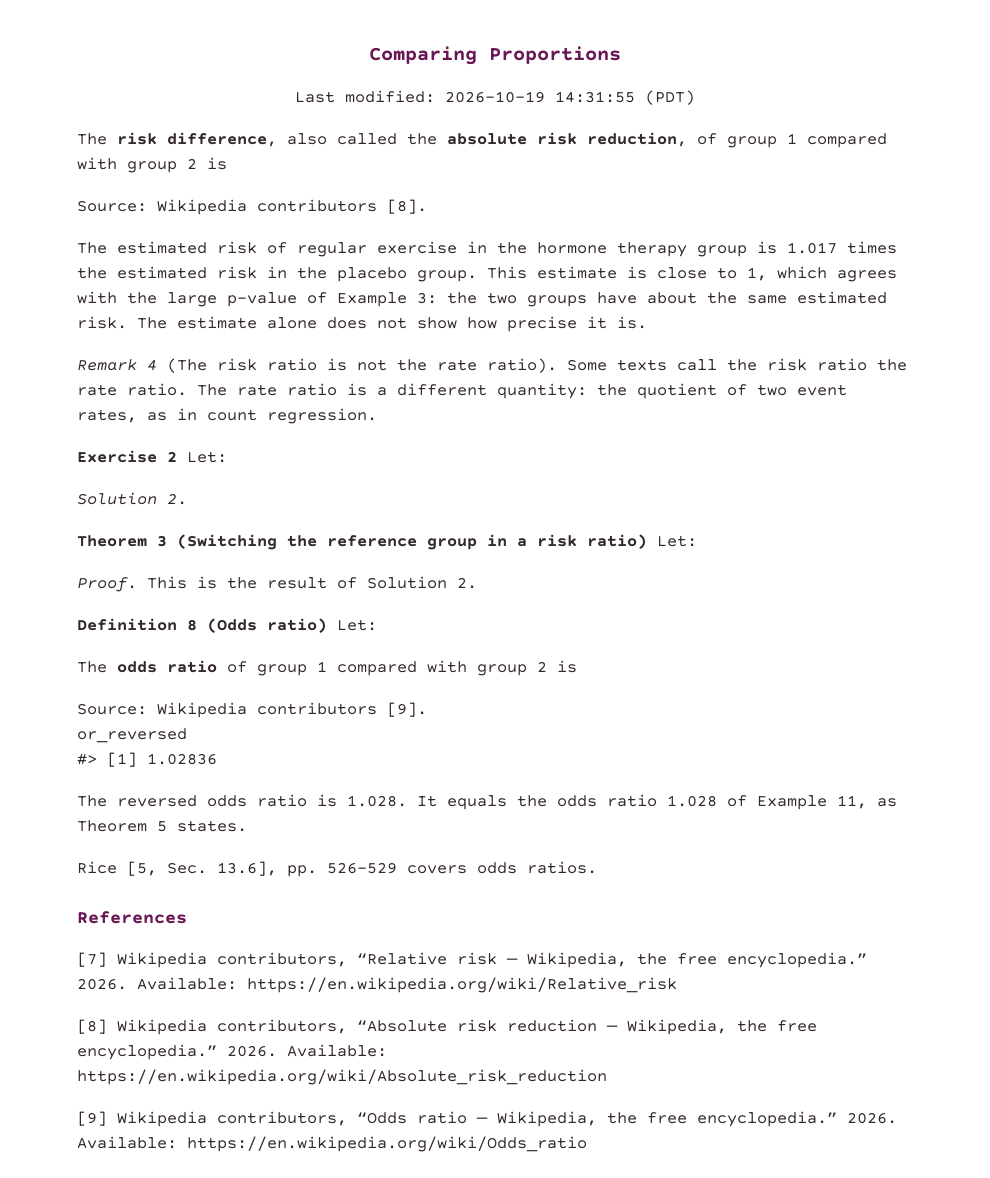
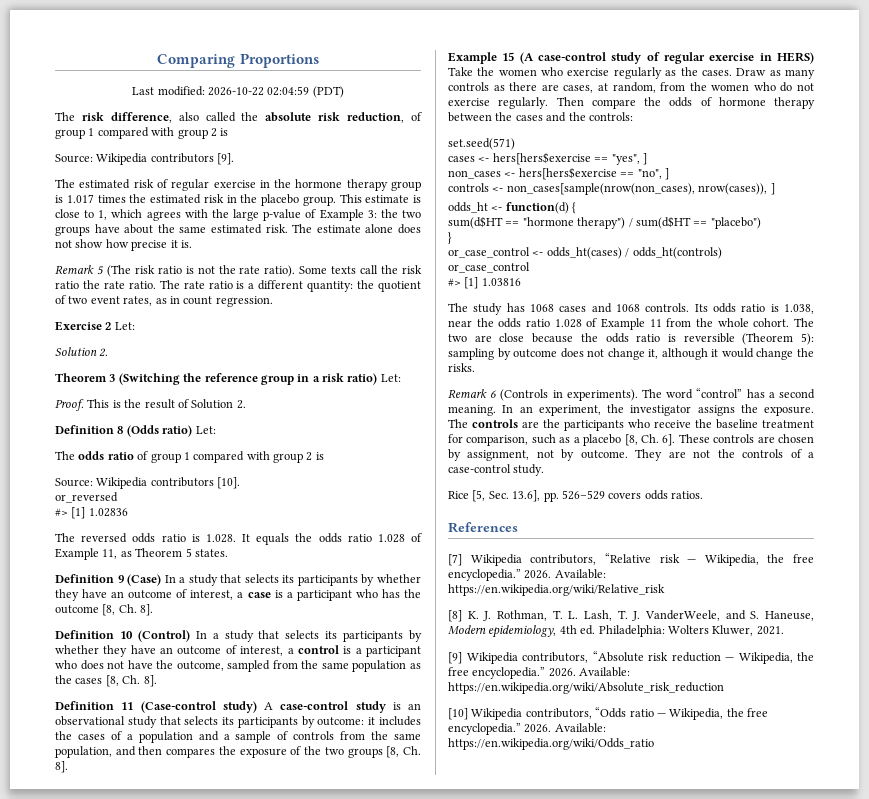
- Last modified: 2026-10-19 14:31:55 (PDT)
+ Last modified: 2026-10-22 02:04:59 (PDT)
- Source: Wikipedia contributors [8].
+ Source: Wikipedia contributors [9].
- Remark 4 (The risk ratio is not the rate ratio).
+ Remark 5 (The risk ratio is not the rate ratio).
- Source: Wikipedia contributors [9].
+ Source: Wikipedia contributors [10].
+ Definition 9 (Case) In a study that selects its participants by whether they have an outcome of interest, a case is a participant who has the outcome [8, Ch. 8].
+ Definition 10 (Control) In a study that selects its participants by whether they have an outcome of interest, a control is a participant who does not have the outcome, sampled from the same population as the cases [8, Ch. 8].
+ Definition 11 (Case-control study) A case-control study is an observational study that selects its participants by outcome: it includes the cases of a population and a sample of controls from the same population, and then compares the exposure of the two groups [8, Ch. 8].
+ Example 15 (A case-control study of regular exercise in HERS) Take the women who exercise regularly as the cases. Draw as many controls as there are cases, at random, from the women who do not exercise regularly. Then compare the odds of hormone therapy between the cases and the controls:
+ set.seed(571)
+ cases <- hers[hers$exercise == "yes", ]
+ non_cases <- hers[hers$exercise == "no", ]
+ controls <- non_cases[sample(nrow(non_cases), nrow(cases)), ]
+ odds_ht <- function(d) {
+ sum(d$HT == "hormone therapy") / sum(d$HT == "placebo")
+ }
+ or_case_control <- odds_ht(cases) / odds_ht(controls)
+ or_case_control
+ #> [1] 1.03816
+ The study has 1068 cases and 1068 controls. Its odds ratio is 1.038, near the odds ratio 1.028 of Example 11 from the whole cohort. The two are close because the odds ratio is reversible (Theorem 5): sampling by outcome does not change it, although it would change the risks.
+ Remark 6 (Controls in experiments). The word “control” has a second meaning. In an experiment, the investigator assigns the exposure. The controls are the participants who receive the baseline treatment for comparison, such as a placebo [8, Ch. 6]. These controls are chosen by assignment, not by outcome. They are not the controls of a case-control study.
- [8] Wikipedia contributors, “Absolute risk reduction — Wikipedia, the free encyclopedia.”
+ [8] K. J. Rothman, T. L. Lash, T. J. VanderWeele, and S. Haneuse, Modern epidemiology, 4th ed. Philadelphia: Wolters Kluwer, 2021.
+ [9] Wikipedia contributors, “Absolute risk reduction — Wikipedia, the free encyclopedia.”
- [9] Wikipedia contributors, “Odds ratio — Wikipedia, the free encyclopedia.”
+ [10] Wikipedia contributors, “Odds ratio — Wikipedia, the free encyclopedia.”

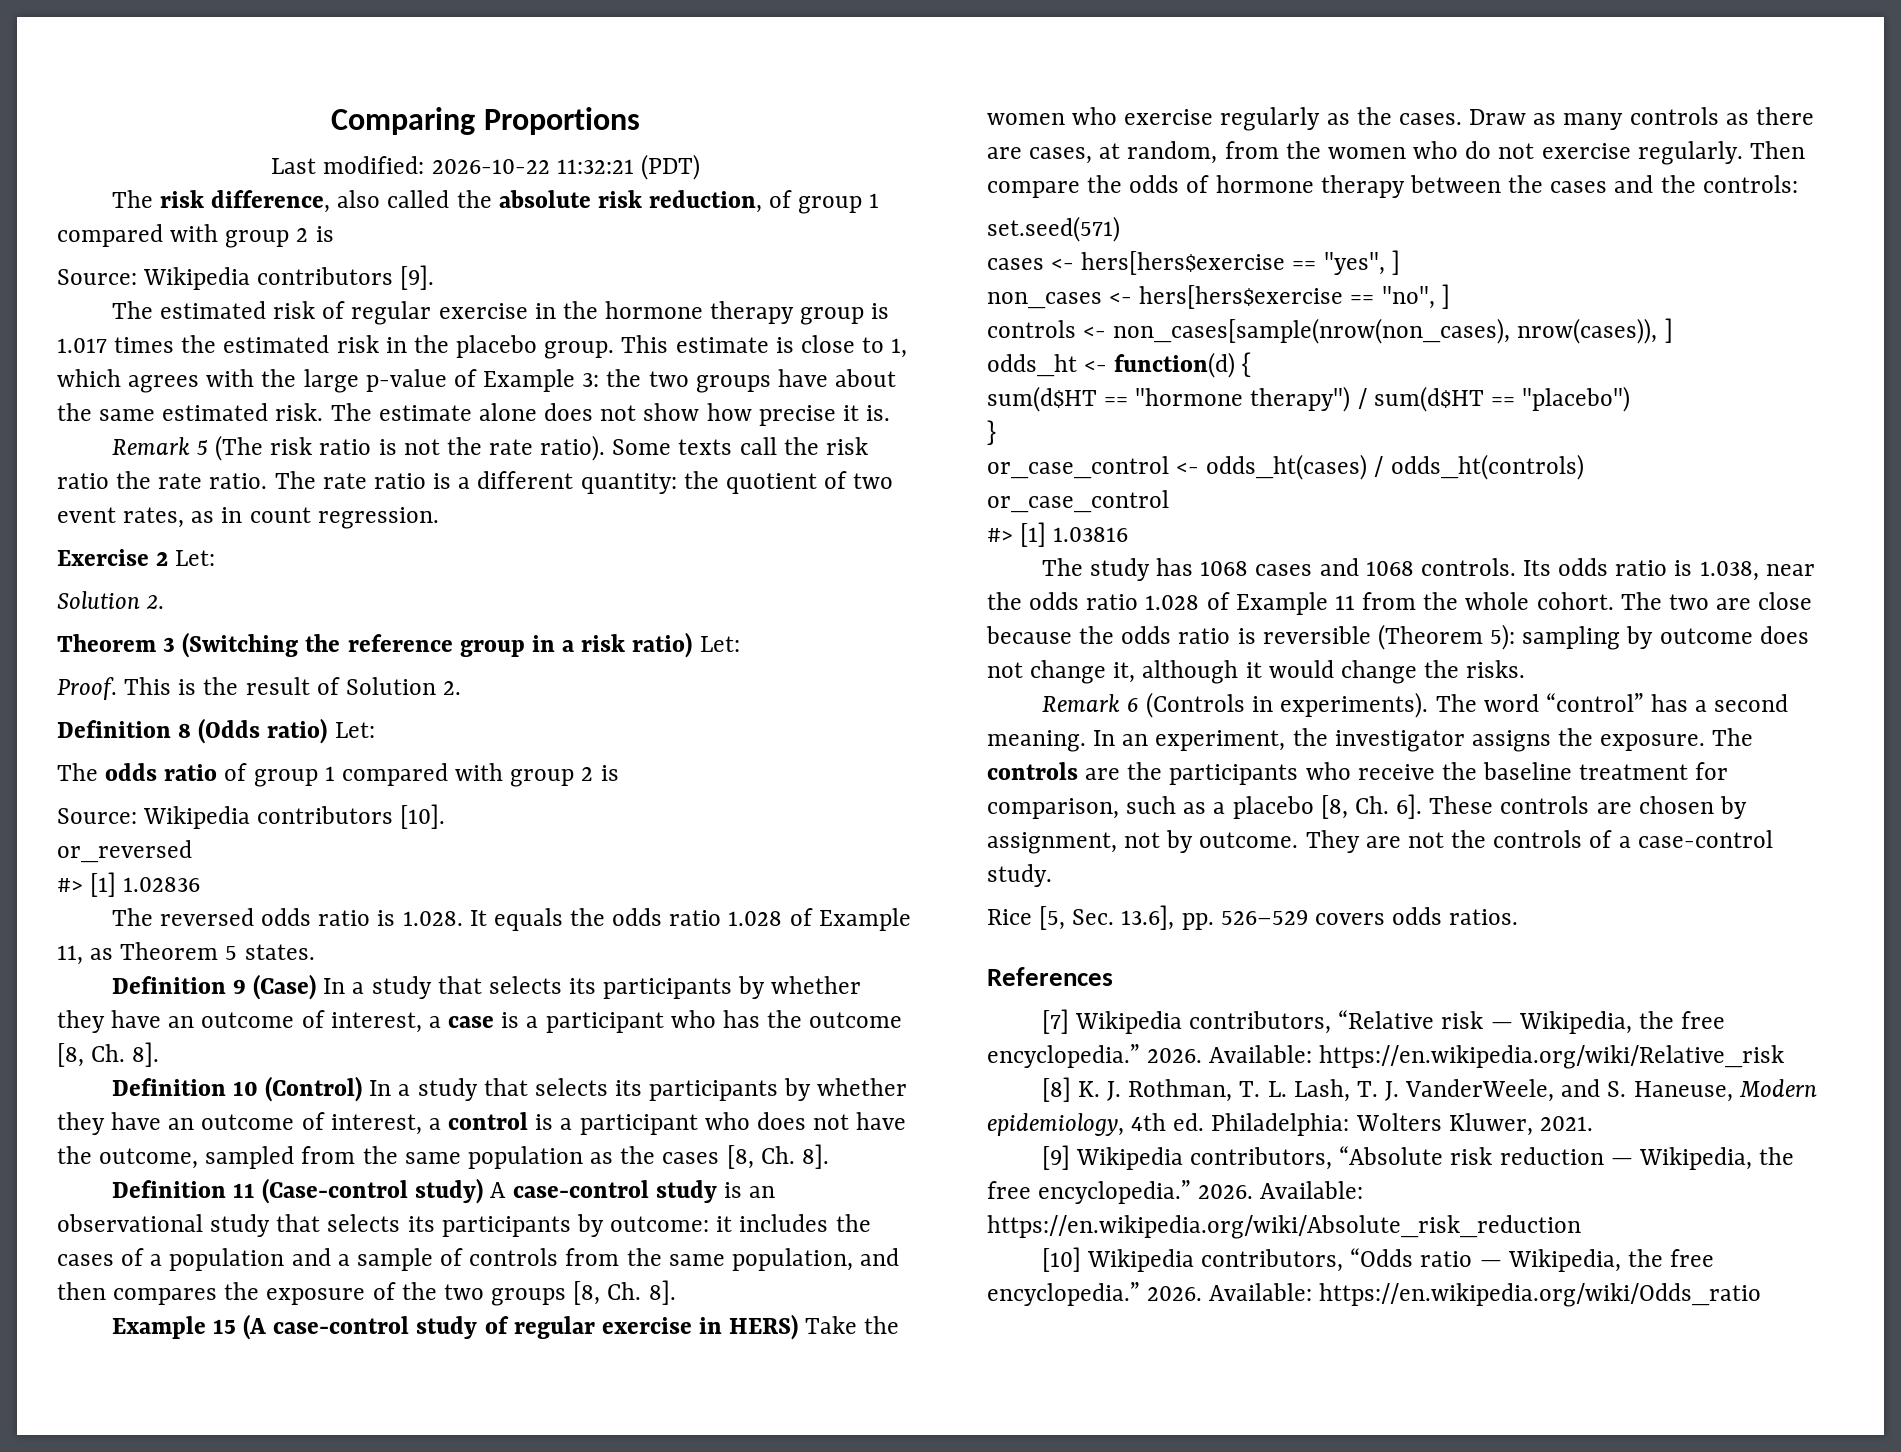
- Last modified: 2026-10-22 02:04:59 (PDT)
+ Last modified: 2026-10-22 11:32:21 (PDT)

